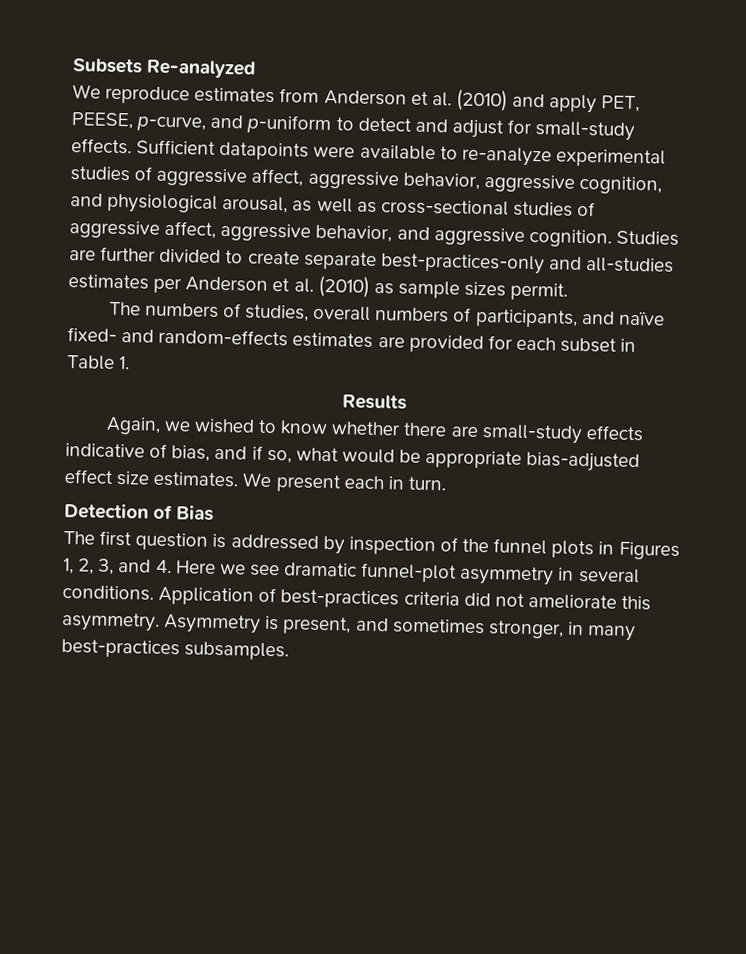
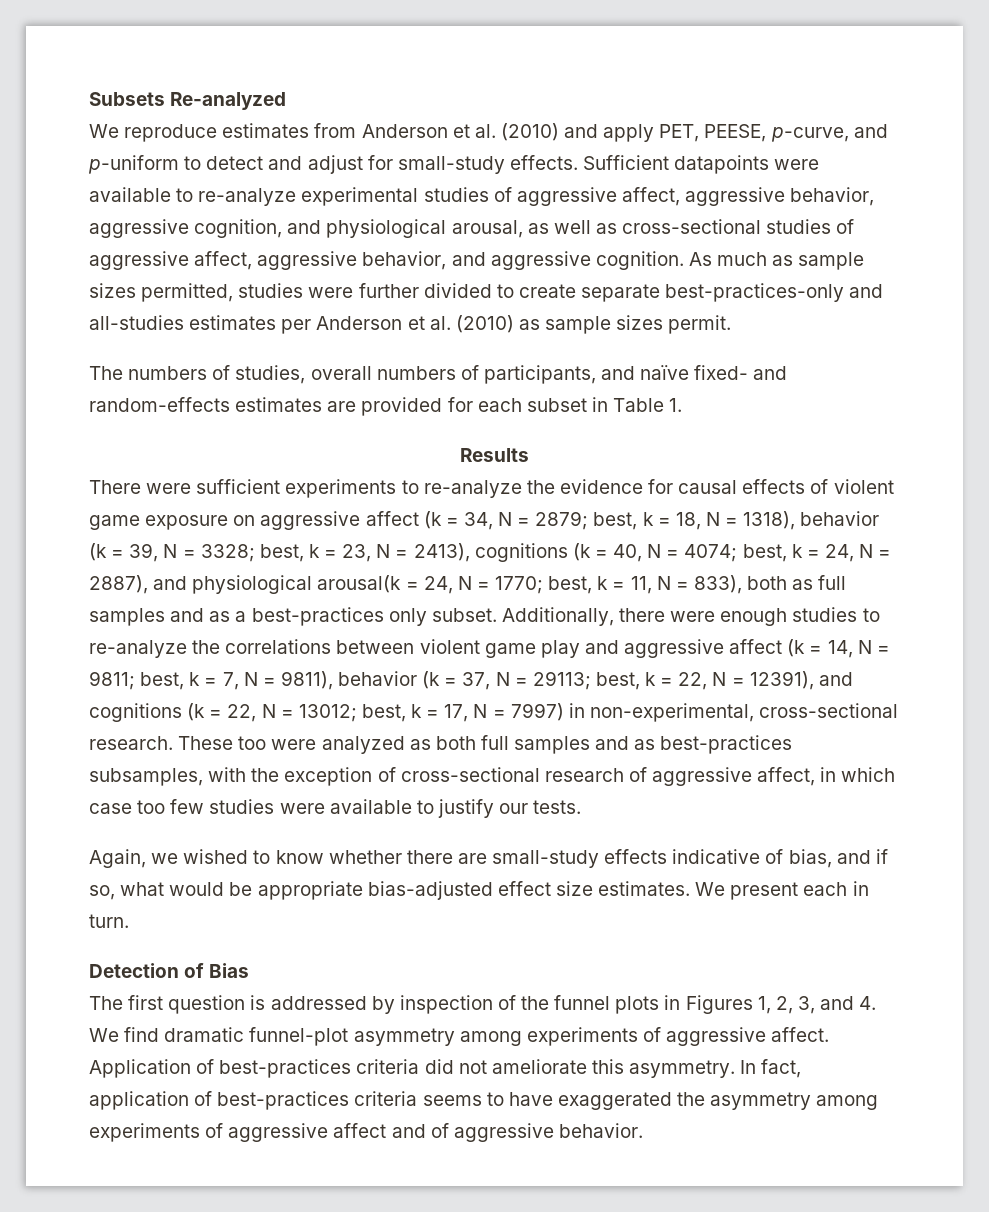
- Studies are further divided to create separate best-practices-only and all-studies estimates per Anderson et al. (2010) as sample sizes permit.
+ As much as sample sizes permitted, studies were further divided to create separate best-practices-only and all-studies estimates per Anderson et al. (2010) as sample sizes permit.
+ There were sufficient experiments to re-analyze the evidence for causal effects of violent game exposure on aggressive affect (k = 34, N = 2879; best, k = 18, N = 1318), behavior (k = 39, N = 3328; best, k = 23, N = 2413), cognitions (k = 40, N = 4074; best, k = 24, N = 2887), and physiological arousal(k = 24, N = 1770; best, k = 11, N = 833), both as full samples and as a best-practices only subset. Additionally, there were enough studies to re-analyze the correlations between violent game play and aggressive affect (k = 14, N = 9811; best, k = 7, N = 9811), behavior (k = 37, N = 29113; best, k = 22, N = 12391), and cognitions (k = 22, N = 13012; best, k = 17, N = 7997) in non-experimental, cross-sectional research. These too were analyzed as both full samples and as best-practices subsamples, with the exception of cross-sectional research of aggressive affect, in which case too few studies were available to justify our tests.
- The first question is addressed by inspection of the funnel plots in Figures 1, 2, 3, and 4. Here we see dramatic funnel-plot asymmetry in several conditions.
+ The first question is addressed by inspection of the funnel plots in Figures 1, 2, 3, and 4. We find dramatic funnel-plot asymmetry among experiments of aggressive affect.
- Asymmetry is present, and sometimes stronger, in many best-practices subsamples.
+ In fact, application of best-practices criteria seems to have exaggerated the asymmetry among experiments of aggressive affect and of aggressive behavior.

